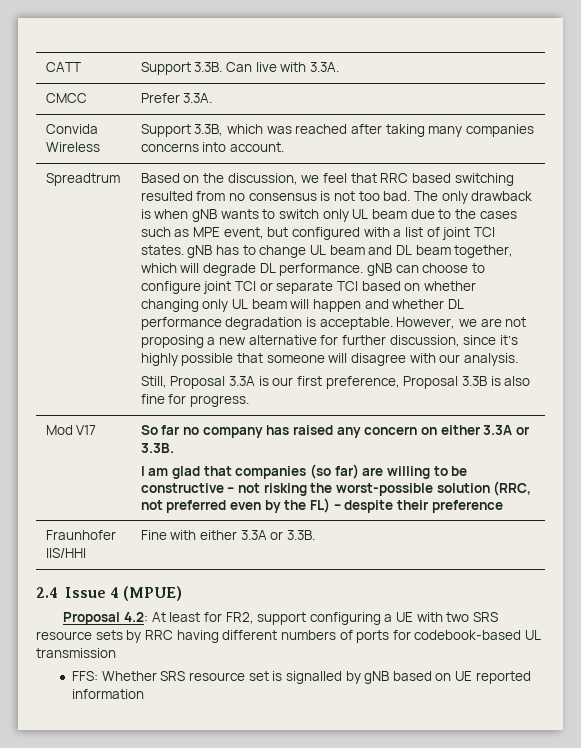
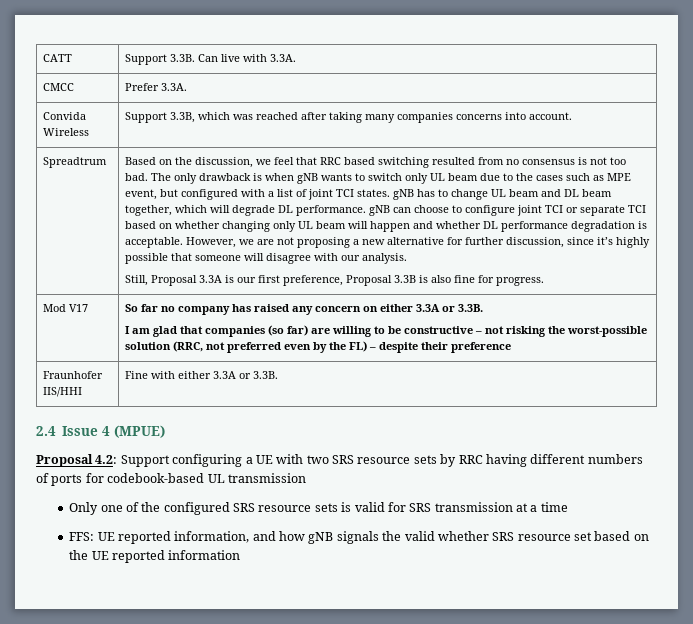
- Proposal 4.2: At least for FR2, support configuring a UE with two SRS resource sets by RRC having different numbers of ports for codebook-based UL transmission
+ Proposal 4.2: Support configuring a UE with two SRS resource sets by RRC having different numbers of ports for codebook-based UL transmission
- FFS: Whether SRS resource set is signalled by gNB based on UE reported information
+ Only one of the configured SRS resource sets is valid for SRS transmission at a time
+ FFS: UE reported information, and how gNB signals the valid whether SRS resource set based on the UE reported information

